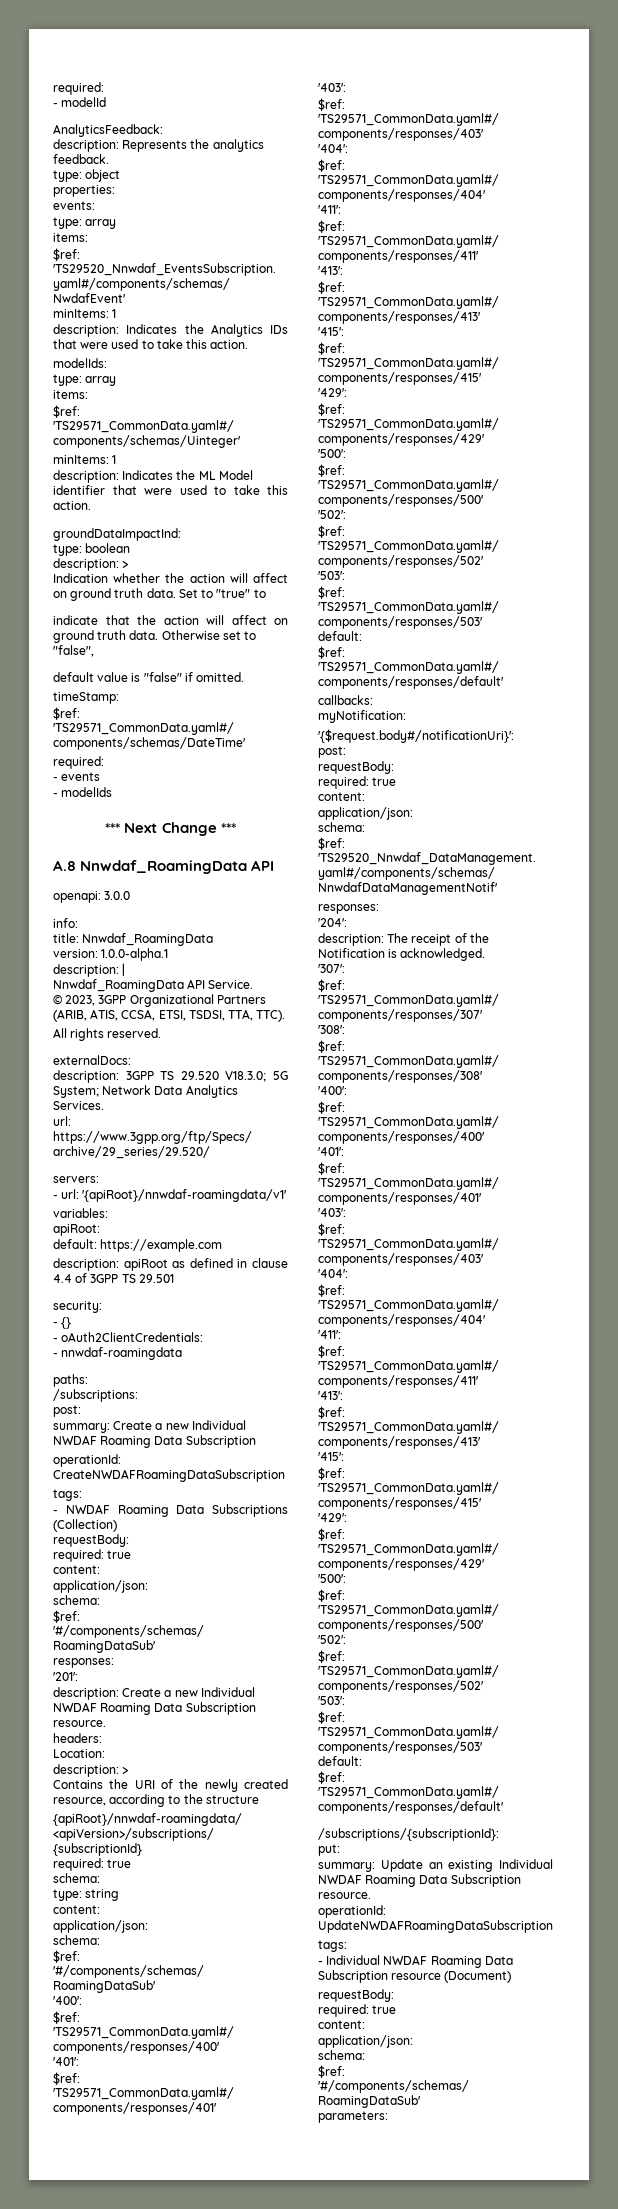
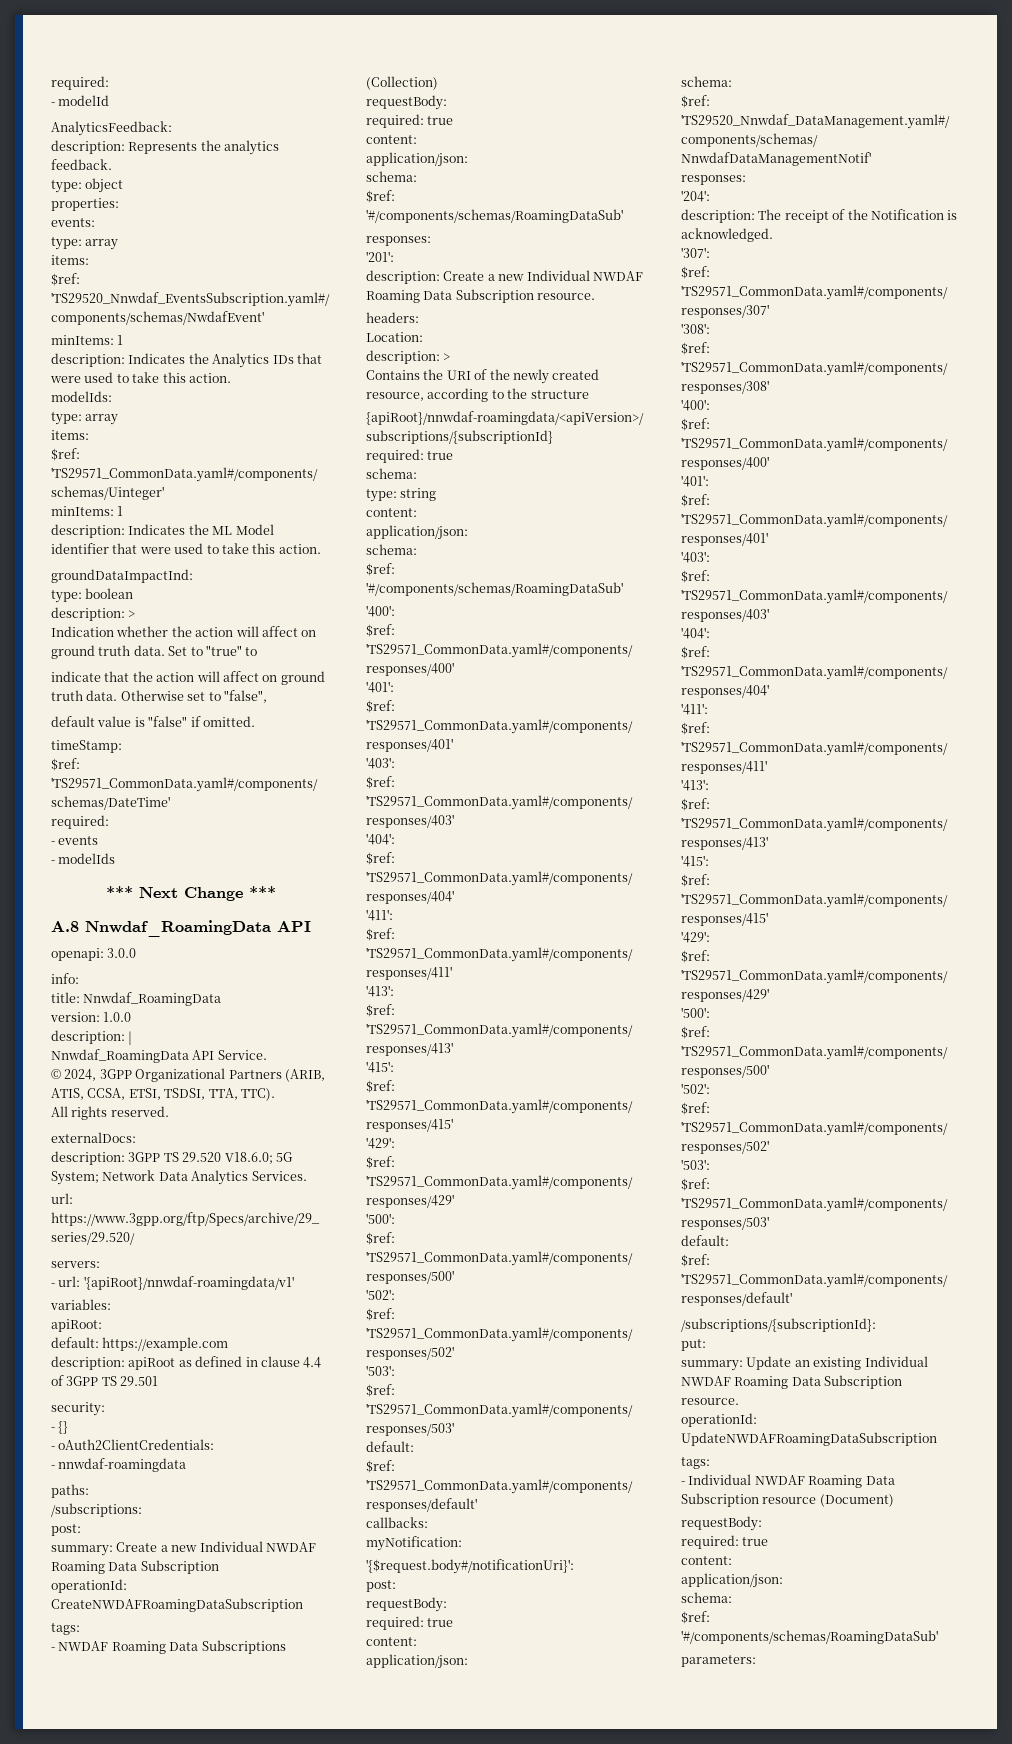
- version: 1.0.0-alpha.1
+ version: 1.0.0
- © 2023, 3GPP Organizational Partners (ARIB, ATIS, CCSA, ETSI, TSDSI, TTA, TTC).
+ © 2024, 3GPP Organizational Partners (ARIB, ATIS, CCSA, ETSI, TSDSI, TTA, TTC).
- description: 3GPP TS 29.520 V18.3.0; 5G System; Network Data Analytics Services.
+ description: 3GPP TS 29.520 V18.6.0; 5G System; Network Data Analytics Services.

